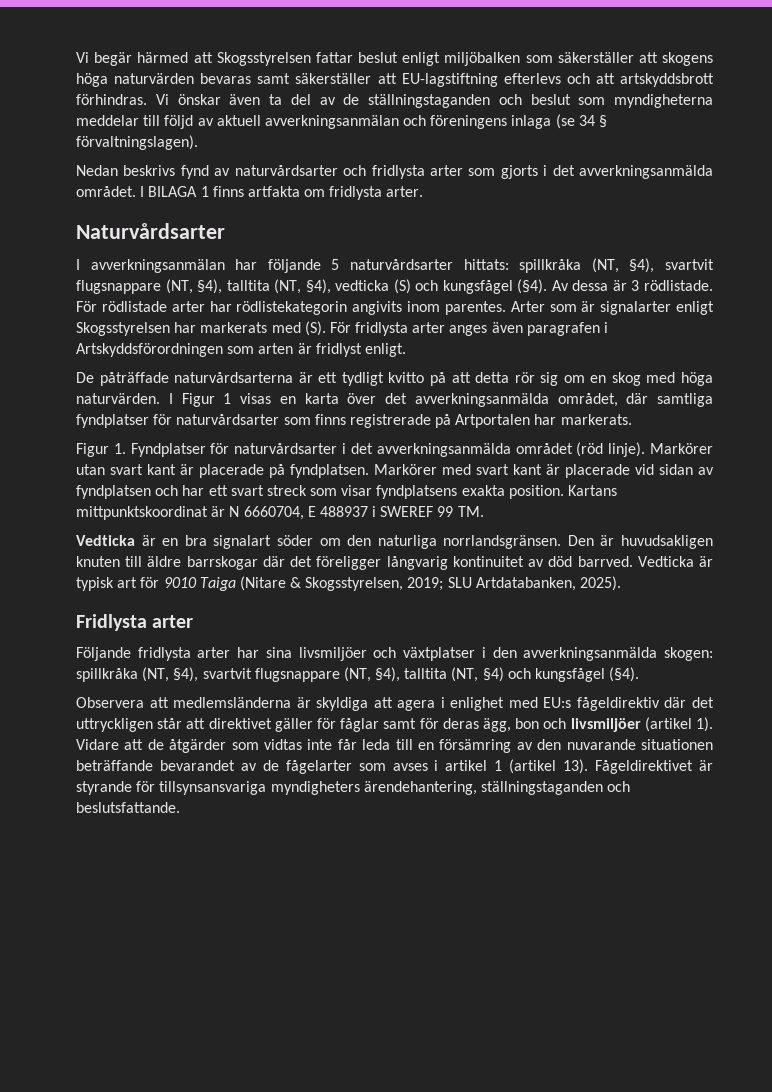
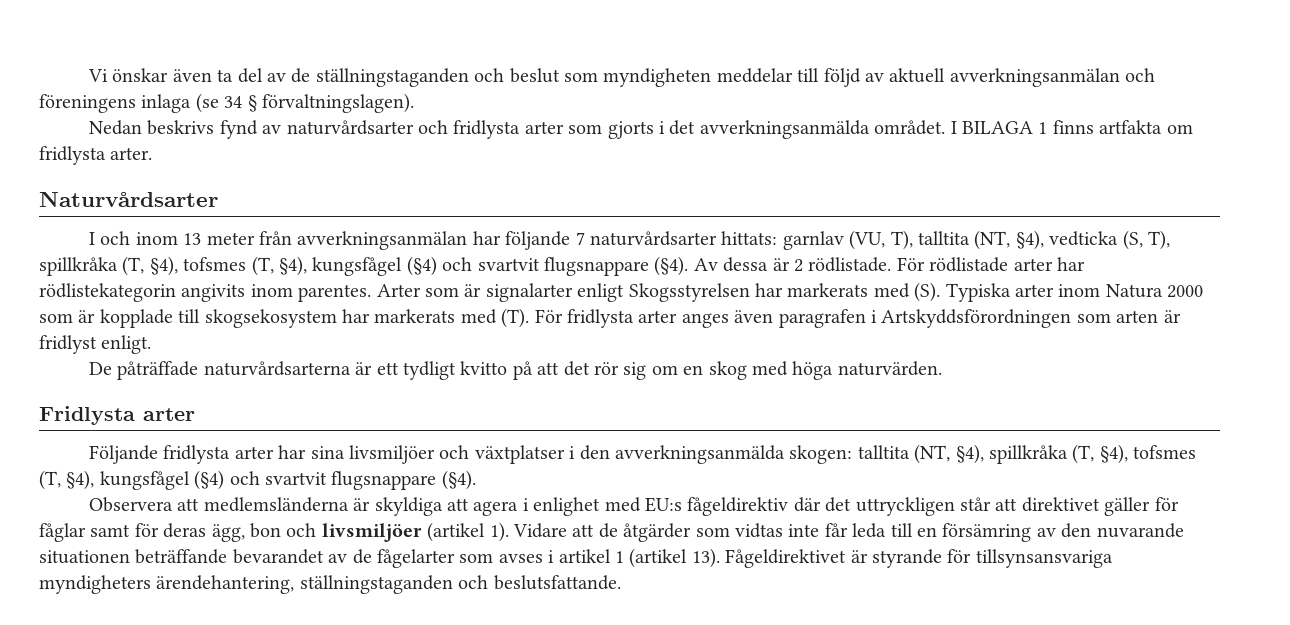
- Vi begär härmed att Skogsstyrelsen fattar beslut enligt miljöbalken som säkerställer att skogens höga naturvärden bevaras samt säkerställer att EU-lagstiftning efterlevs och att artskyddsbrott förhindras. Vi önskar även ta del av de ställningstaganden och beslut som myndigheterna meddelar till följd av aktuell avverkningsanmälan och föreningens inlaga (se 34 § förvaltningslagen).
+ Vi önskar även ta del av de ställningstaganden och beslut som myndigheten meddelar till följd av aktuell avverkningsanmälan och föreningens inlaga (se 34 § förvaltningslagen).
- I avverkningsanmälan har följande 5 naturvårdsarter hittats: spillkråka (NT, §4), svartvit flugsnappare (NT, §4), talltita (NT, §4), vedticka (S) och kungsfågel (§4).
+ I och inom 13 meter från avverkningsanmälan har följande 7 naturvårdsarter hittats: garnlav (VU, T), talltita (NT, §4), vedticka (S, T), spillkråka (T, §4), tofsmes (T, §4), kungsfågel (§4) och svartvit flugsnappare (§4).
- Av dessa är 3 rödlistade.
+ Av dessa är 2 rödlistade.
- Arter som är signalarter enligt Skogsstyrelsen har markerats med (S). För fridlysta arter anges även paragrafen i Artskyddsförordningen som arten är fridlyst enligt.
+ Arter som är signalarter enligt Skogsstyrelsen har markerats med (S). Typiska arter inom Natura 2000 som är kopplade till skogsekosystem har markerats med (T). För fridlysta arter anges även paragrafen i Artskyddsförordningen som arten är fridlyst enligt.
- De påträffade naturvårdsarterna är ett tydligt kvitto på att detta rör sig om en skog med höga naturvärden. I Figur 1 visas en karta över det avverkningsanmälda området, där samtliga fyndplatser för naturvårdsarter som finns registrerade på Artportalen har markerats.
- Figur 1. Fyndplatser för naturvårdsarter i det avverkningsanmälda området (röd linje). Markörer utan svart kant är placerade på fyndplatsen. Markörer med svart kant är placerade vid sidan av fyndplatsen och har ett svart streck som visar fyndplatsens exakta position. Kartans mittpunktskoordinat är N 6660704, E 488937 i SWEREF 99 TM.
- Vedticka är en bra signalart söder om den naturliga norrlandsgränsen. Den är huvudsakligen knuten till äldre barrskogar där det föreligger långvarig kontinuitet av död barrved. Vedticka är typisk art för 9010 Taiga (Nitare & Skogsstyrelsen, 2019; SLU Artdatabanken, 2025).
+ De påträffade naturvårdsarterna är ett tydligt kvitto på att det rör sig om en skog med höga naturvärden.
- Följande fridlysta arter har sina livsmiljöer och växtplatser i den avverkningsanmälda skogen: spillkråka (NT, §4), svartvit flugsnappare (NT, §4), talltita (NT, §4) och kungsfågel (§4).
+ Följande fridlysta arter har sina livsmiljöer och växtplatser i den avverkningsanmälda skogen: talltita (NT, §4), spillkråka (T, §4), tofsmes (T, §4), kungsfågel (§4) och svartvit flugsnappare (§4).

